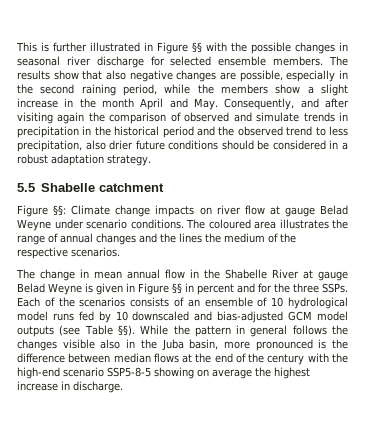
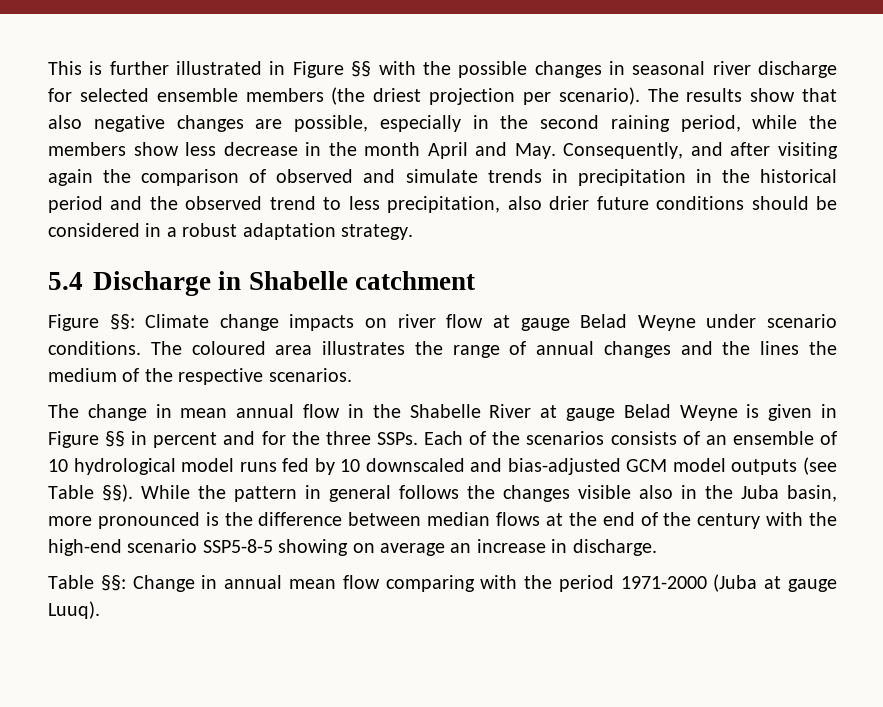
- This is further illustrated in Figure §§ with the possible changes in seasonal river discharge for selected ensemble members.
+ This is further illustrated in Figure §§ with the possible changes in seasonal river discharge for selected ensemble members (the driest projection per scenario).
- The results show that also negative changes are possible, especially in the second raining period, while the members show a slight increase in the month April and May. Consequently, and after visiting again the comparison of observed and simulate trends in precipitation in the historical period and the observed trend to less precipitation, also drier future conditions should be considered in a robust adaptation strategy.
+ The results show that also negative changes are possible, especially in the second raining period, while the members show less decrease in the month April and May. Consequently, and after visiting again the comparison of observed and simulate trends in precipitation in the historical period and the observed trend to less precipitation, also drier future conditions should be considered in a robust adaptation strategy.
- 5.5 Shabelle catchment
+ 5.4 Discharge in Shabelle catchment
- While the pattern in general follows the changes visible also in the Juba basin, more pronounced is the difference between median flows at the end of the century with the high-end scenario SSP5-8-5 showing on average the highest increase in discharge.
+ While the pattern in general follows the changes visible also in the Juba basin, more pronounced is the difference between median flows at the end of the century with the high-end scenario SSP5-8-5 showing on average an increase in discharge.
+ Table §§: Change in annual mean flow comparing with the period 1971-2000 (Juba at gauge Luuq).

